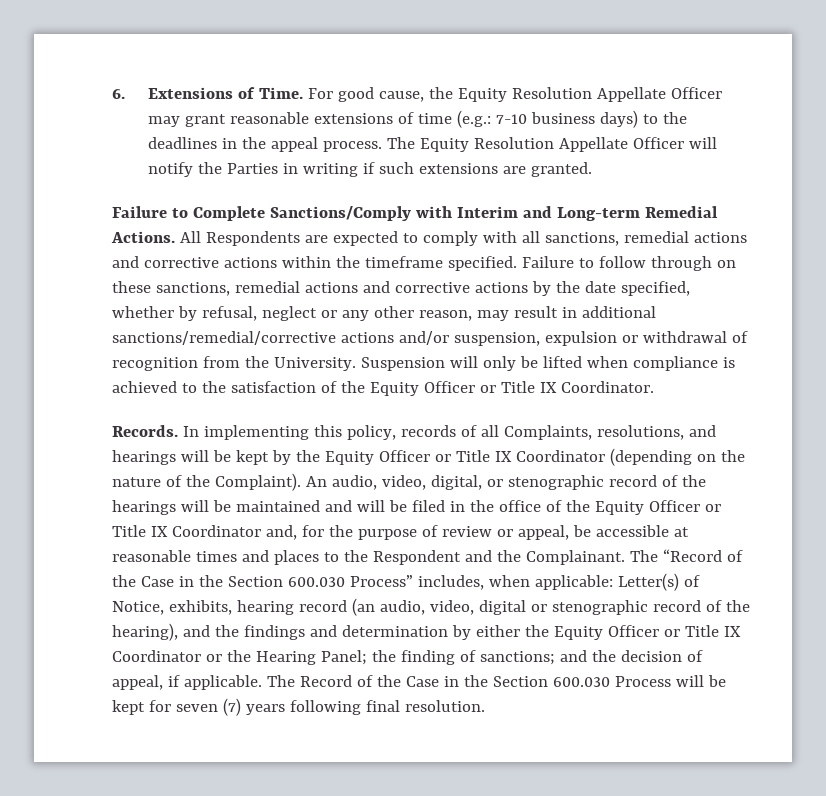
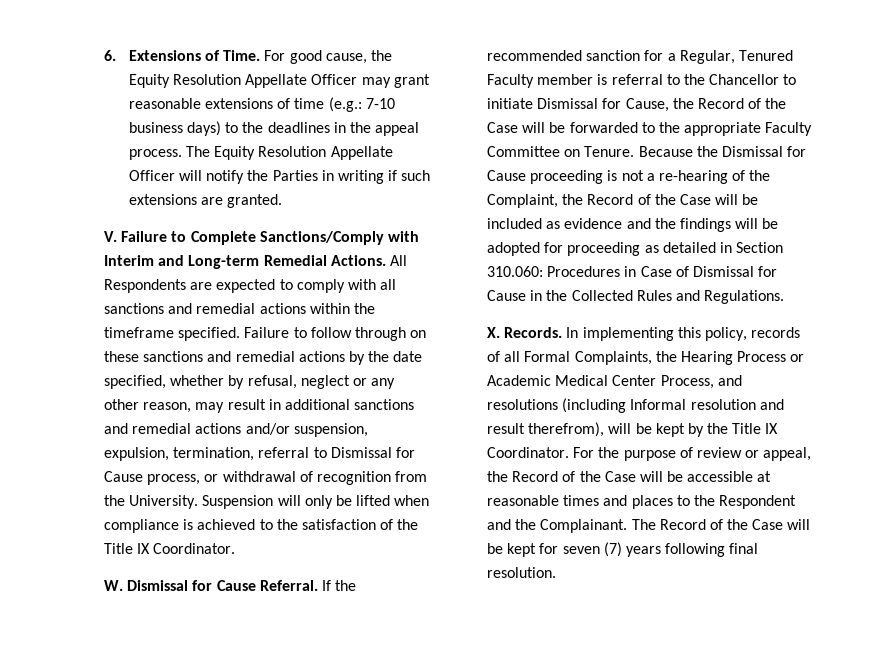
- Failure to Complete Sanctions/Comply with Interim and Long-term Remedial Actions.
+ V. Failure to Complete Sanctions/Comply with Interim and Long-term Remedial Actions.
- All Respondents are expected to comply with all sanctions, remedial actions and corrective actions within the timeframe specified.
+ All Respondents are expected to comply with all sanctions and remedial actions within the timeframe specified.
- Failure to follow through on these sanctions, remedial actions and corrective actions by the date specified, whether by refusal, neglect or any other reason, may result in additional sanctions/remedial/corrective actions and/or suspension, expulsion or withdrawal of recognition from the University.
+ Failure to follow through on these sanctions and remedial actions by the date specified, whether by refusal, neglect or any other reason, may result in additional sanctions and remedial actions and/or suspension, expulsion, termination, referral to Dismissal for Cause process, or withdrawal of recognition from the University.
- Suspension will only be lifted when compliance is achieved to the satisfaction of the Equity Officer or Title IX Coordinator.
+ Suspension will only be lifted when compliance is achieved to the satisfaction of the Title IX Coordinator.
- Records.
+ W. Dismissal for Cause Referral. If the recommended sanction for a Regular, Tenured Faculty member is referral to the Chancellor to initiate Dismissal for Cause, the Record of the Case will be forwarded to the appropriate Faculty Committee on Tenure. Because the Dismissal for Cause proceeding is not a re-hearing of the Complaint, the Record of the Case will be included as evidence and the findings will be adopted for proceeding as detailed in Section 310.060: Procedures in Case of Dismissal for Cause in the Collected Rules and Regulations.
+ X. Records.
- In implementing this policy, records of all Complaints, resolutions, and hearings will be kept by the Equity Officer or Title IX Coordinator (depending on the nature of the Complaint). An audio, video, digital, or stenographic record of the hearings will be maintained and will be filed in the office of the Equity Officer or Title IX Coordinator and, for the purpose of review or appeal, be accessible at reasonable times and places to the Respondent and the Complainant.
+ In implementing this policy, records of all Formal Complaints, the Hearing Process or Academic Medical Center Process, and resolutions (including Informal resolution and result therefrom), will be kept by the Title IX Coordinator. For the purpose of review or appeal, the Record of the Case will be accessible at reasonable times and places to the Respondent and the Complainant.
- The “Record of the Case in the Section 600.030 Process” includes, when applicable: Letter(s) of Notice, exhibits, hearing record (an audio, video, digital or stenographic record of the hearing), and the findings and determination by either the Equity Officer or Title IX Coordinator or the Hearing Panel; the finding of sanctions; and the decision of appeal, if applicable. The Record of the Case in the Section 600.030 Process will be kept for seven (7) years following final resolution.
+ The Record of the Case will be kept for seven (7) years following final resolution.

